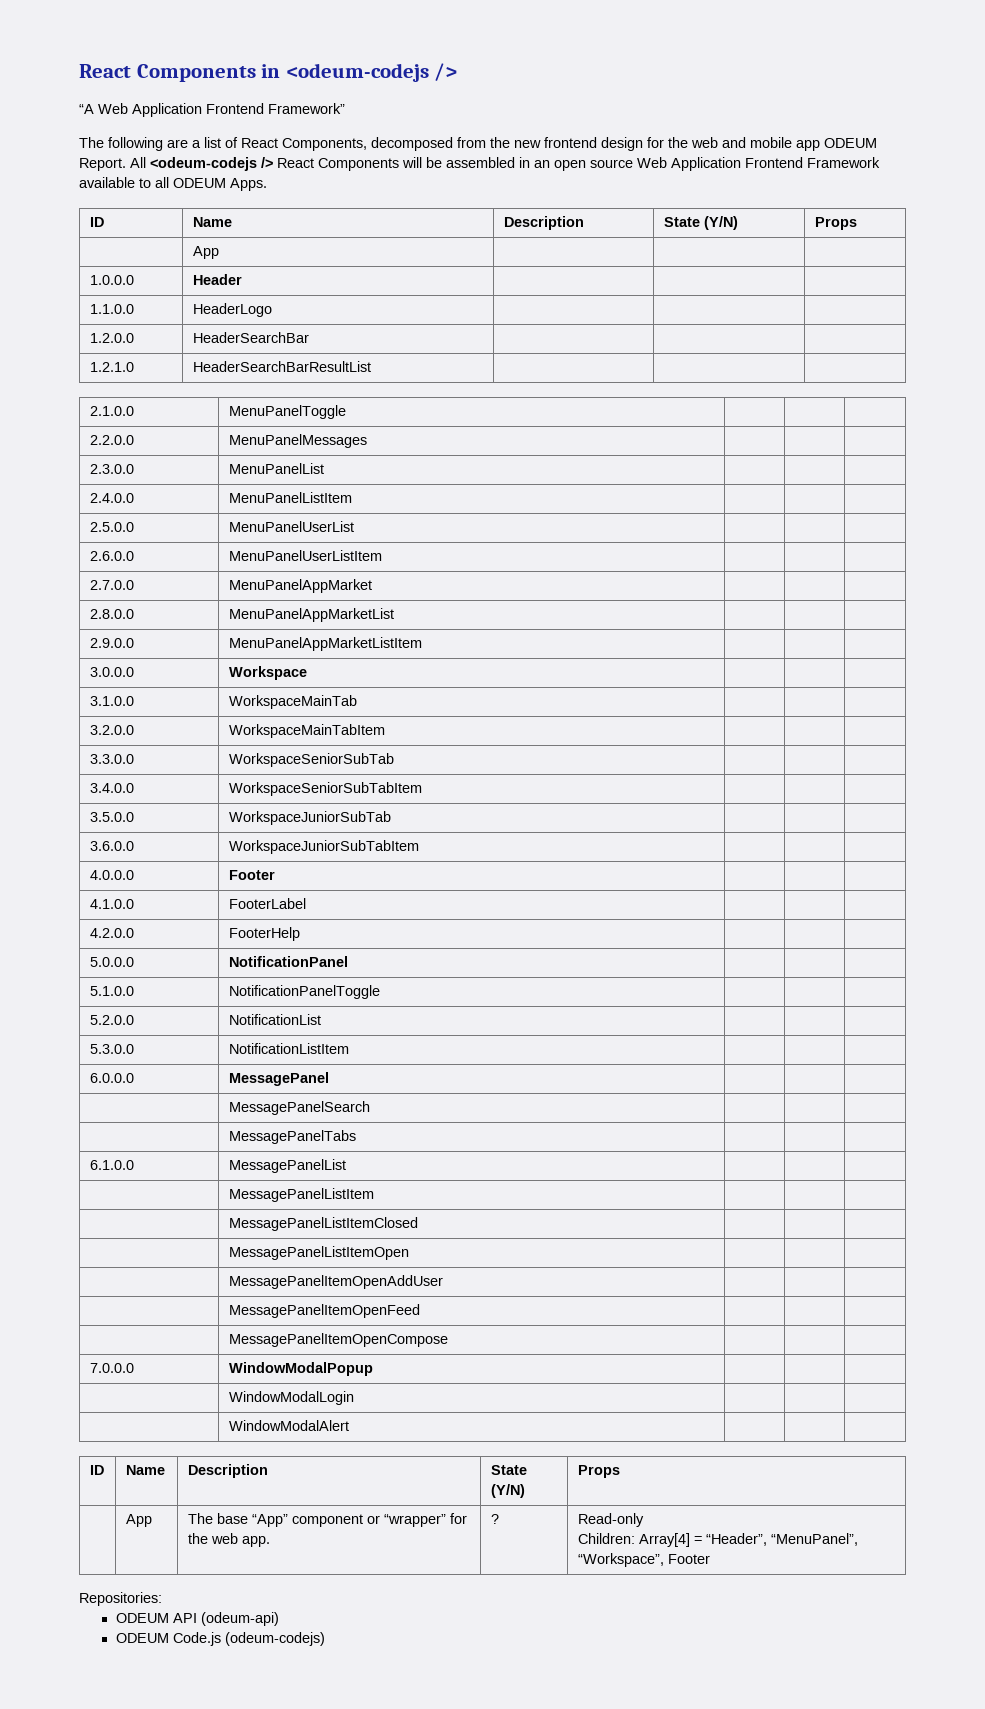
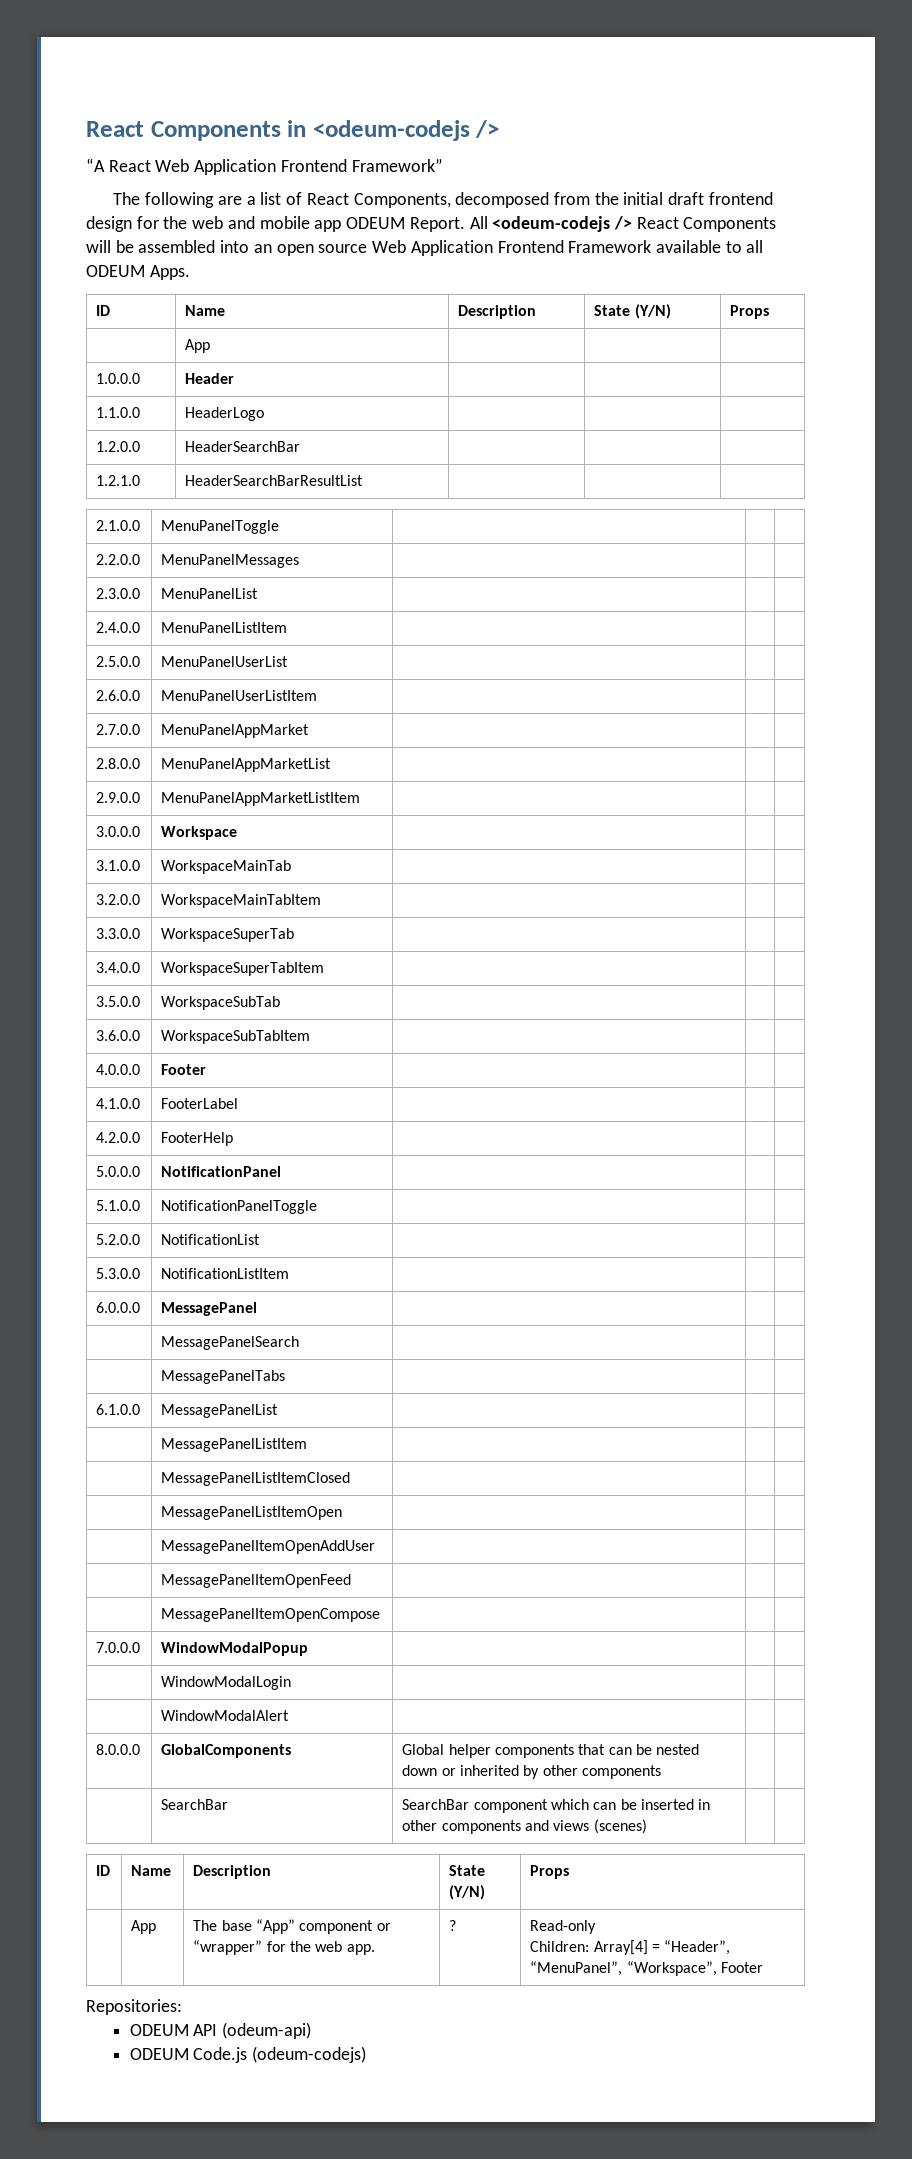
- “A Web Application Frontend Framework”
+ “A React Web Application Frontend Framework”
- The following are a list of React Components, decomposed from the new frontend design for the web and mobile app ODEUM Report.
+ The following are a list of React Components, decomposed from the initial draft frontend design for the web and mobile app ODEUM Report.
- All <odeum-codejs /> React Components will be assembled in an open source Web Application Frontend Framework available to all ODEUM Apps.
+ All <odeum-codejs /> React Components will be assembled into an open source Web Application Frontend Framework available to all ODEUM Apps.
- 3.3.0.0 | WorkspaceSeniorSubTab | | |
+ 3.3.0.0 | WorkspaceSuperTab | | |
- 3.4.0.0 | WorkspaceSeniorSubTabItem | | |
+ 3.4.0.0 | WorkspaceSuperTabItem | | |
- 3.5.0.0 | WorkspaceJuniorSubTab | | |
+ 3.5.0.0 | WorkspaceSubTab | | |
- 3.6.0.0 | WorkspaceJuniorSubTabItem | | |
+ 3.6.0.0 | WorkspaceSubTabItem | | |
+ 8.0.0.0 | GlobalComponents | Global helper components that can be nested down or inherited by other components | |
+ | SearchBar | SearchBar component which can be inserted in other components and views (scenes) | |

